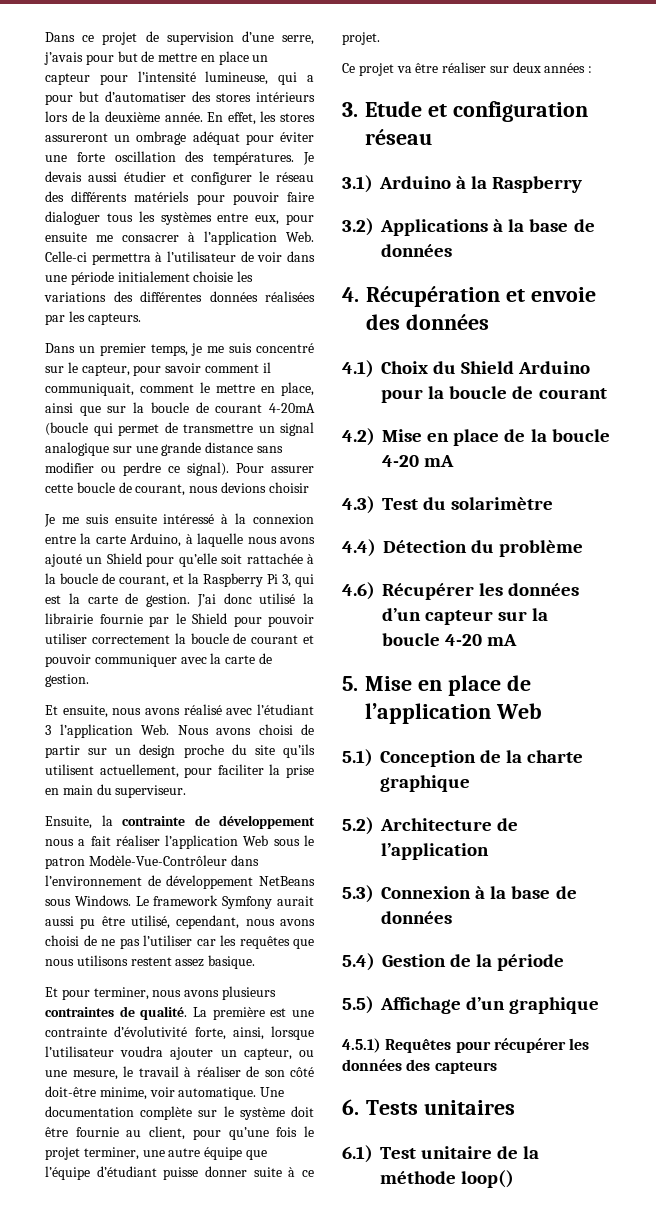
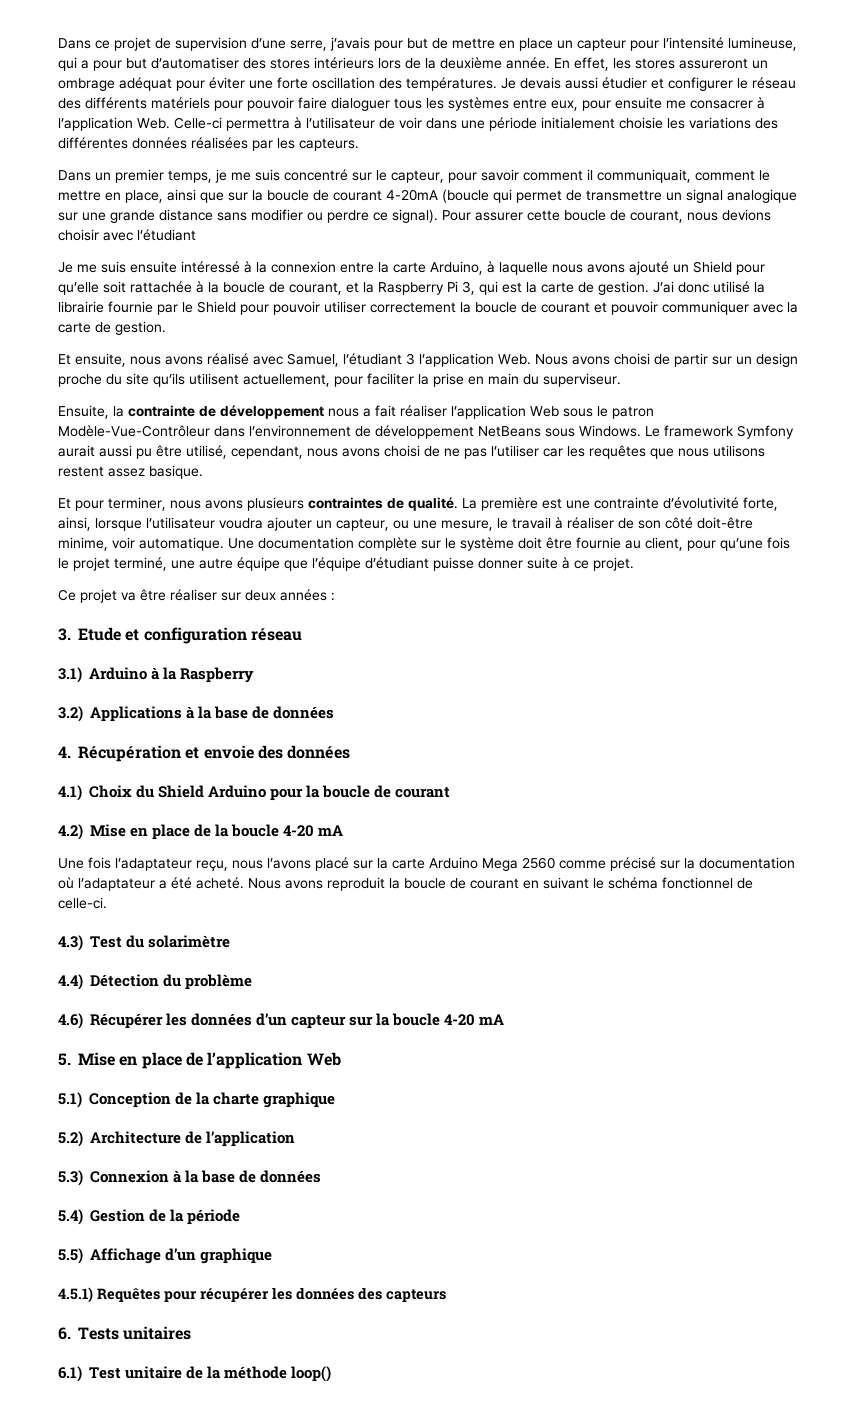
- Pour assurer cette boucle de courant, nous devions choisir
+ Pour assurer cette boucle de courant, nous devions choisir avec l’étudiant
- Et ensuite, nous avons réalisé avec l’étudiant 3 l’application Web. Nous avons choisi de partir sur un design proche du site qu’ils utilisent actuellement, pour faciliter la prise en main du superviseur.
+ Et ensuite, nous avons réalisé avec Samuel, l’étudiant 3 l’application Web. Nous avons choisi de partir sur un design proche du site qu’ils utilisent actuellement, pour faciliter la prise en main du superviseur.
- Une documentation complète sur le système doit être fournie au client, pour qu’une fois le projet terminer, une autre équipe que l’équipe d’étudiant puisse donner suite à ce projet.
+ Une documentation complète sur le système doit être fournie au client, pour qu’une fois le projet terminé, une autre équipe que l’équipe d’étudiant puisse donner suite à ce projet.
+ Une fois l’adaptateur reçu, nous l’avons placé sur la carte Arduino Mega 2560 comme précisé sur la documentation où l’adaptateur a été acheté. Nous avons reproduit la boucle de courant en suivant le schéma fonctionnel de celle-ci.

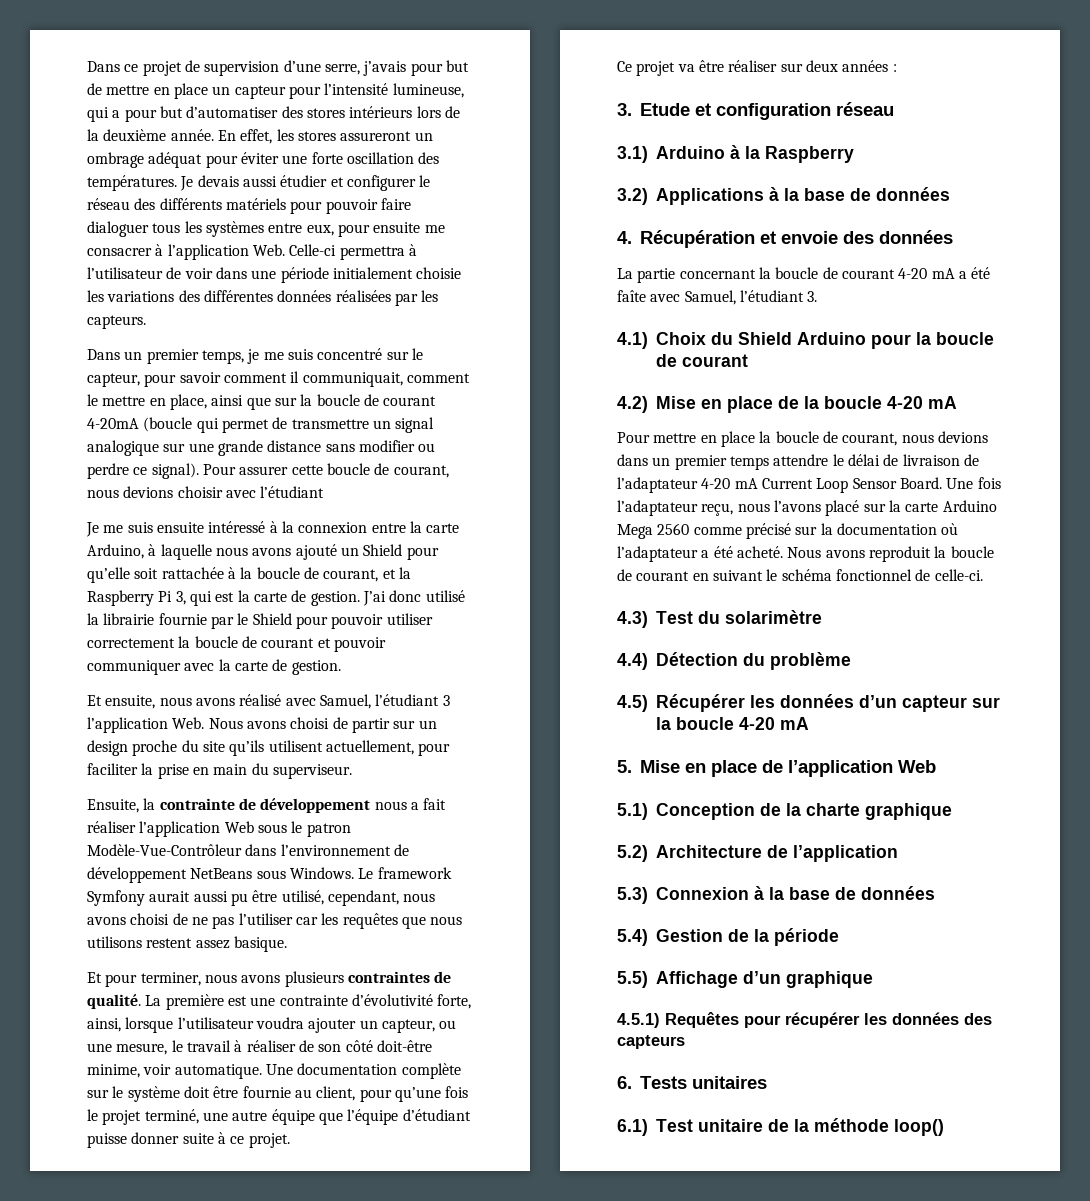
+ La partie concernant la boucle de courant 4-20 mA a été faîte avec Samuel, l’étudiant 3.
+ Pour mettre en place la boucle de courant, nous devions dans un premier temps attendre le délai de livraison de l’adaptateur 4-20 mA Current Loop Sensor Board.
- 4.6) Récupérer les données d’un capteur sur la boucle 4-20 mA
+ 4.5) Récupérer les données d’un capteur sur la boucle 4-20 mA

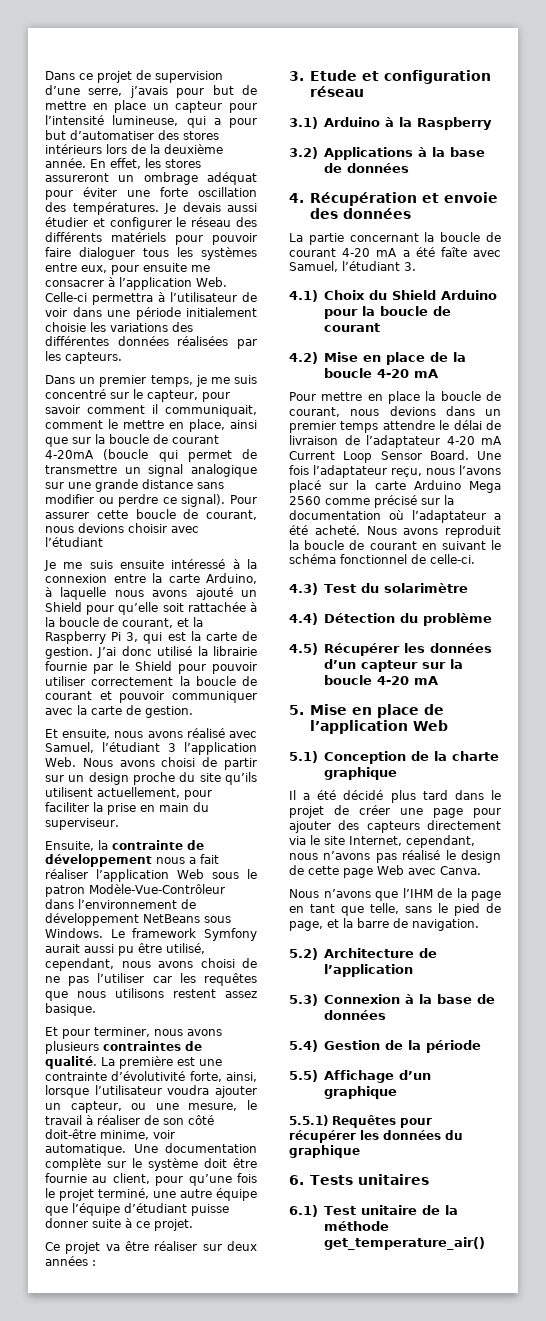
+ Il a été décidé plus tard dans le projet de créer une page pour ajouter des capteurs directement via le site Internet, cependant, nous n’avons pas réalisé le design de cette page Web avec Canva.
+ Nous n’avons que l’IHM de la page en tant que telle, sans le pied de page, et la barre de navigation.
- 4.5.1) Requêtes pour récupérer les données des capteurs
+ 5.5.1) Requêtes pour récupérer les données du graphique
- 6.1) Test unitaire de la méthode loop()
+ 6.1) Test unitaire de la méthode get_temperature_air()

